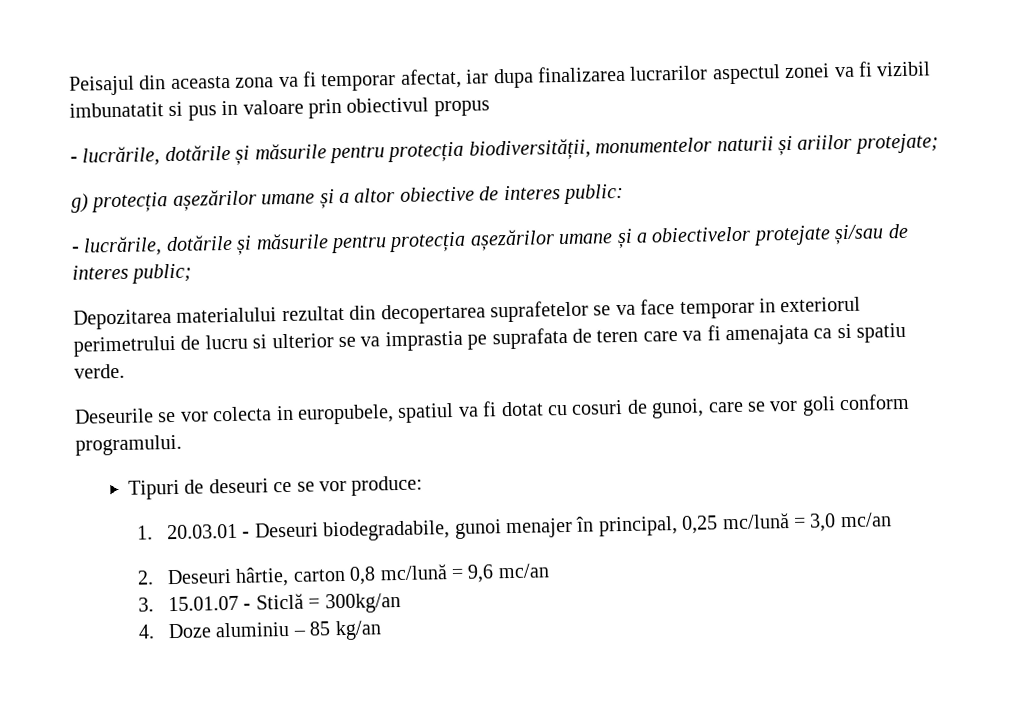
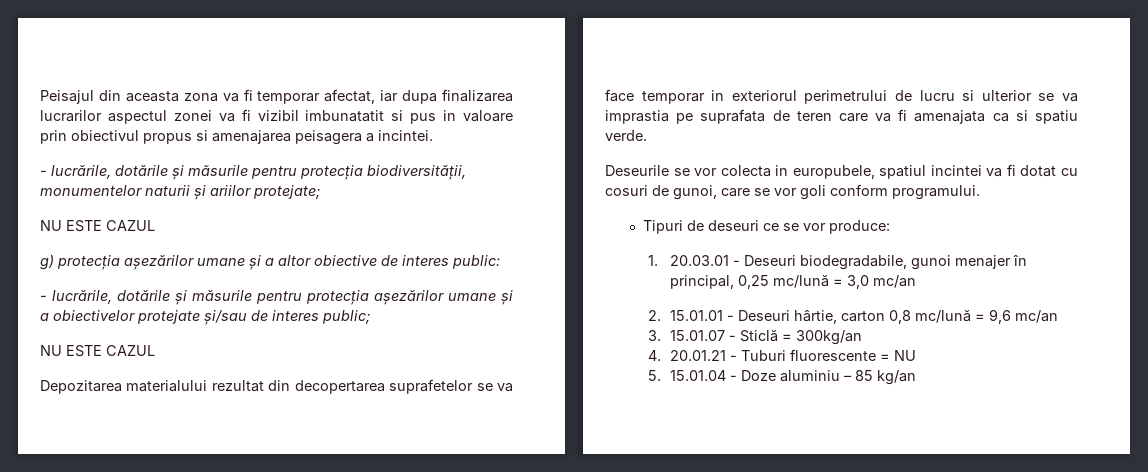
- Peisajul din aceasta zona va fi temporar afectat, iar dupa finalizarea lucrarilor aspectul zonei va fi vizibil imbunatatit si pus in valoare prin obiectivul propus
+ Peisajul din aceasta zona va fi temporar afectat, iar dupa finalizarea lucrarilor aspectul zonei va fi vizibil imbunatatit si pus in valoare prin obiectivul propus si amenajarea peisagera a incintei.
  - lucrările, dotările și măsurile pentru protecția biodiversității, monumentelor naturii și ariilor protejate;
+ NU ESTE CAZUL
  - lucrările, dotările și măsurile pentru protecția așezărilor umane și a obiectivelor protejate și/sau de interes public;
+ NU ESTE CAZUL
- Deseurile se vor colecta in europubele, spatiul va fi dotat cu cosuri de gunoi, care se vor goli conform programului.
+ Deseurile se vor colecta in europubele, spatiul incintei va fi dotat cu cosuri de gunoi, care se vor goli conform programului.
- 2. Deseuri hârtie, carton 0,8 mc/lună = 9,6 mc/an
+ 2. 15.01.01 - Deseuri hârtie, carton 0,8 mc/lună = 9,6 mc/an
- 4. Doze aluminiu – 85 kg/an
+ 4. 20.01.21 - Tuburi fluorescente = NU
+ 5. 15.01.04 - Doze aluminiu – 85 kg/an

